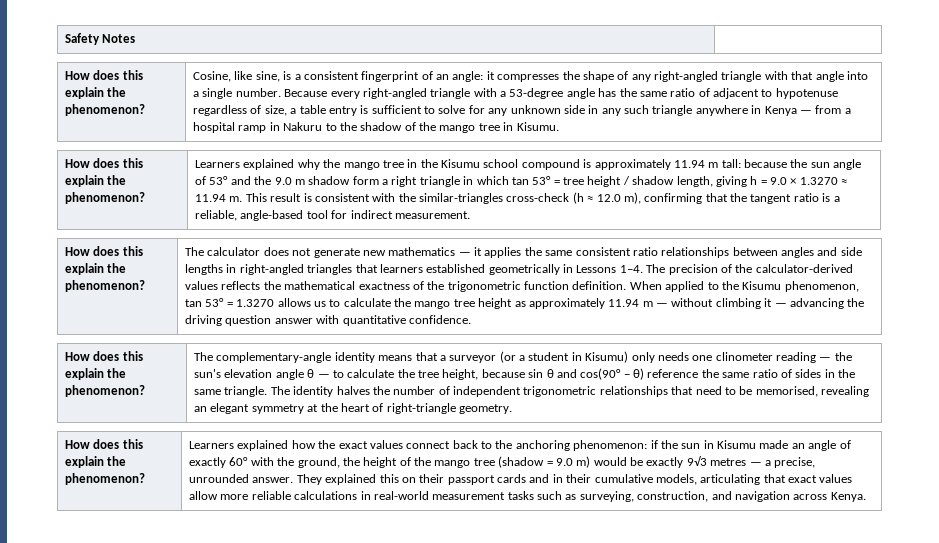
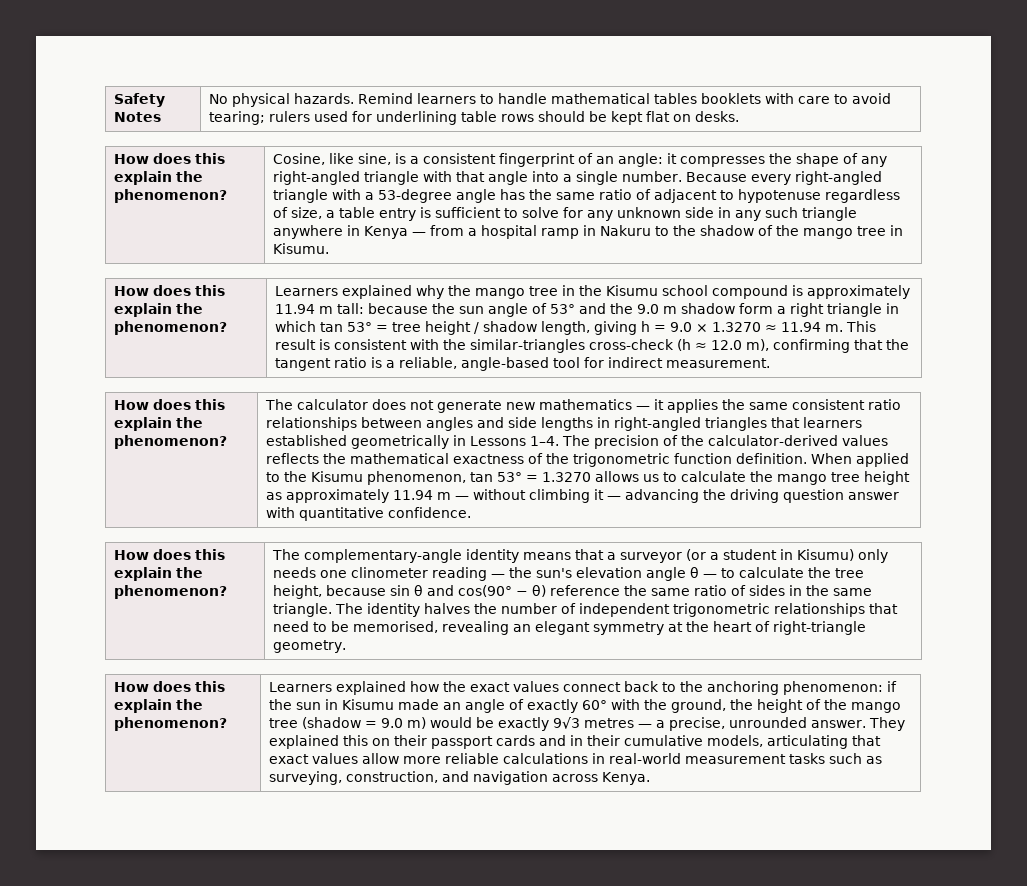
- Safety Notes |
+ Safety Notes | No physical hazards. Remind learners to handle mathematical tables booklets with care to avoid tearing; rulers used for underlining table rows should be kept flat on desks.

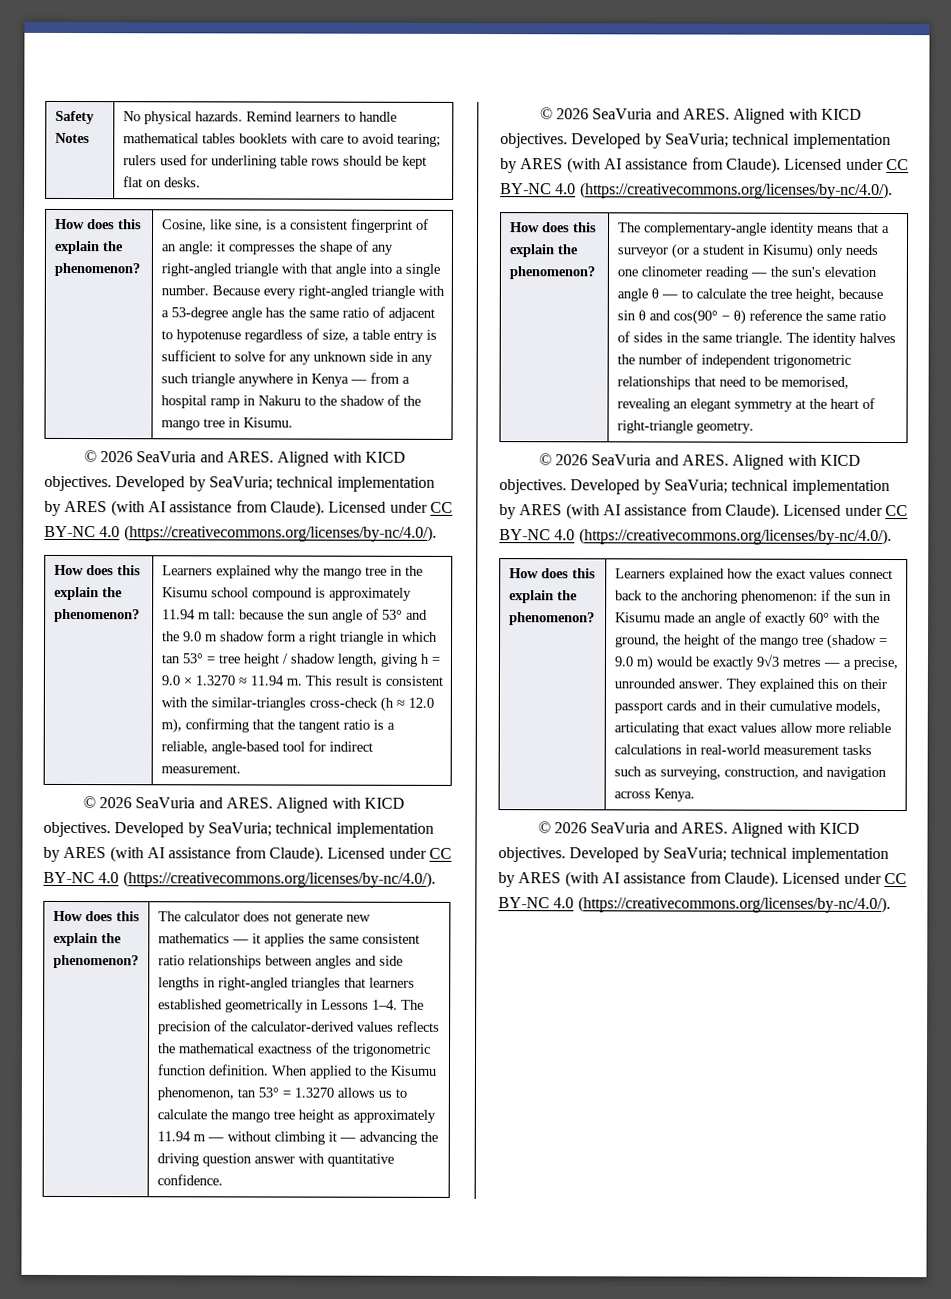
  Because every right-angled triangle with a 53-degree angle has the same ratio of adjacent to hypotenuse regardless of size, a table entry is sufficient to solve for any unknown side in any such triangle anywhere in Kenya — from a hospital ramp in Nakuru to the shadow of the mango tree in Kisumu.
+ © 2026 SeaVuria and ARES. Aligned with KICD objectives. Developed by SeaVuria; technical implementation by ARES (with AI assistance from Claude). Licensed under CC BY-NC 4.0 (https://creativecommons.org/licenses/by-nc/4.0/).
  This result is consistent with the similar-triangles cross-check (h ≈ 12.0 m), confirming that the tangent ratio is a reliable, angle-based tool for indirect measurement.
+ © 2026 SeaVuria and ARES. Aligned with KICD objectives. Developed by SeaVuria; technical implementation by ARES (with AI assistance from Claude). Licensed under CC BY-NC 4.0 (https://creativecommons.org/licenses/by-nc/4.0/).
  When applied to the Kisumu phenomenon, tan 53° = 1.3270 allows us to calculate the mango tree height as approximately 11.94 m — without climbing it — advancing the driving question answer with quantitative confidence.
+ © 2026 SeaVuria and ARES. Aligned with KICD objectives. Developed by SeaVuria; technical implementation by ARES (with AI assistance from Claude). Licensed under CC BY-NC 4.0 (https://creativecommons.org/licenses/by-nc/4.0/).
  The identity halves the number of independent trigonometric relationships that need to be memorised, revealing an elegant symmetry at the heart of right-triangle geometry.
+ © 2026 SeaVuria and ARES. Aligned with KICD objectives. Developed by SeaVuria; technical implementation by ARES (with AI assistance from Claude). Licensed under CC BY-NC 4.0 (https://creativecommons.org/licenses/by-nc/4.0/).
  They explained this on their passport cards and in their cumulative models, articulating that exact values allow more reliable calculations in real-world measurement tasks such as surveying, construction, and navigation across Kenya.
+ © 2026 SeaVuria and ARES. Aligned with KICD objectives. Developed by SeaVuria; technical implementation by ARES (with AI assistance from Claude). Licensed under CC BY-NC 4.0 (https://creativecommons.org/licenses/by-nc/4.0/).

